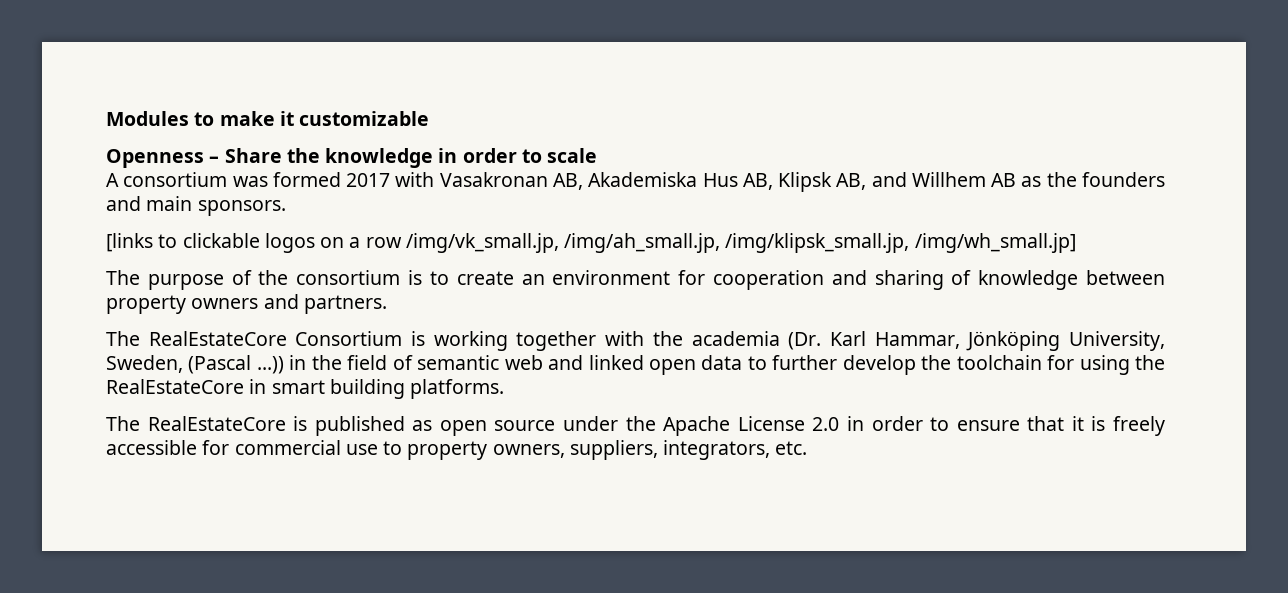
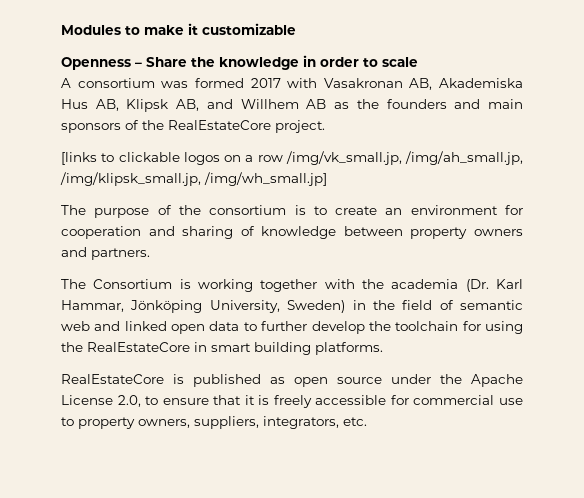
- A consortium was formed 2017 with Vasakronan AB, Akademiska Hus AB, Klipsk AB, and Willhem AB as the founders and main sponsors.
+ A consortium was formed 2017 with Vasakronan AB, Akademiska Hus AB, Klipsk AB, and Willhem AB as the founders and main sponsors of the RealEstateCore project.
- The RealEstateCore Consortium is working together with the academia (Dr. Karl Hammar, Jönköping University, Sweden, (Pascal ...)) in the field of semantic web and linked open data to further develop the toolchain for using the RealEstateCore in smart building platforms.
+ The Consortium is working together with the academia (Dr. Karl Hammar, Jönköping University, Sweden) in the field of semantic web and linked open data to further develop the toolchain for using the RealEstateCore in smart building platforms.
- The RealEstateCore is published as open source under the Apache License 2.0 in order to ensure that it is freely accessible for commercial use to property owners, suppliers, integrators, etc.
+ RealEstateCore is published as open source under the Apache License 2.0, to ensure that it is freely accessible for commercial use to property owners, suppliers, integrators, etc.

